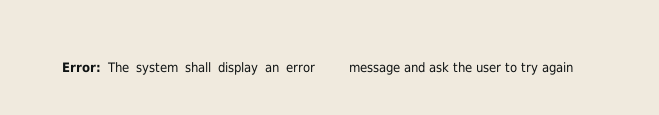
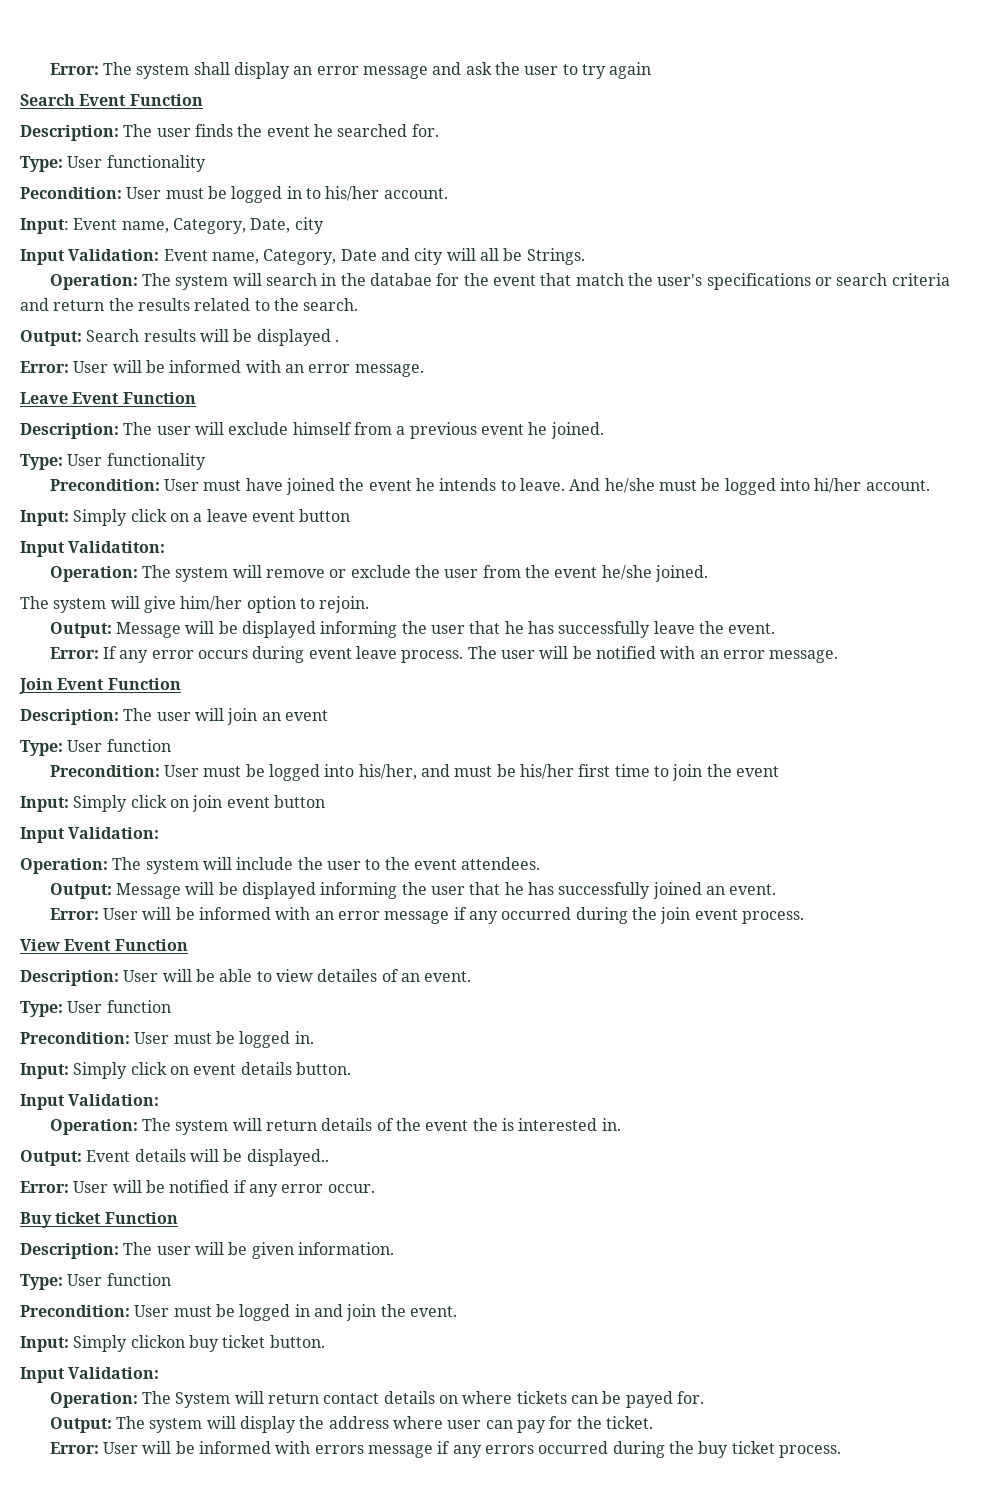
+ Search Event Function
+ Description: The user finds the event he searched for.
+ Type: User functionality
+ Pecondition: User must be logged in to his/her account.
+ Input: Event name, Category, Date, city
+ Input Validation: Event name, Category, Date and city will all be Strings.
+ Operation: The system will search in the databae for the event that match the user's specifications or search criteria and return the results related to the search.
+ Output: Search results will be displayed .
+ Error: User will be informed with an error message.
+ Leave Event Function
+ Description: The user will exclude himself from a previous event he joined.
+ Type: User functionality
+ Precondition: User must have joined the event he intends to leave. And he/she must be logged into hi/her account.
+ Input: Simply click on a leave event button
+ Input Validatiton:
+ Operation: The system will remove or exclude the user from the event he/she joined.
+ The system will give him/her option to rejoin.
+ Output: Message will be displayed informing the user that he has successfully leave the event.
+ Error: If any error occurs during event leave process. The user will be notified with an error message.
+ Join Event Function
+ Description: The user will join an event
+ Type: User function
+ Precondition: User must be logged into his/her, and must be his/her first time to join the event
+ Input: Simply click on join event button
+ Input Validation:
+ Operation: The system will include the user to the event attendees.
+ Output: Message will be displayed informing the user that he has successfully joined an event.
+ Error: User will be informed with an error message if any occurred during the join event process.
+ View Event Function
+ Description: User will be able to view detailes of an event.
+ Type: User function
+ Precondition: User must be logged in.
+ Input: Simply click on event details button.
+ Input Validation:
+ Operation: The system will return details of the event the is interested in.
+ Output: Event details will be displayed..
+ Error: User will be notified if any error occur.
+ Buy ticket Function
+ Description: The user will be given information.
+ Type: User function
+ Precondition: User must be logged in and join the event.
+ Input: Simply clickon buy ticket button.
+ Input Validation:
+ Operation: The System will return contact details on where tickets can be payed for.
+ Output: The system will display the address where user can pay for the ticket.
+ Error: User will be informed with errors message if any errors occurred during the buy ticket process.

